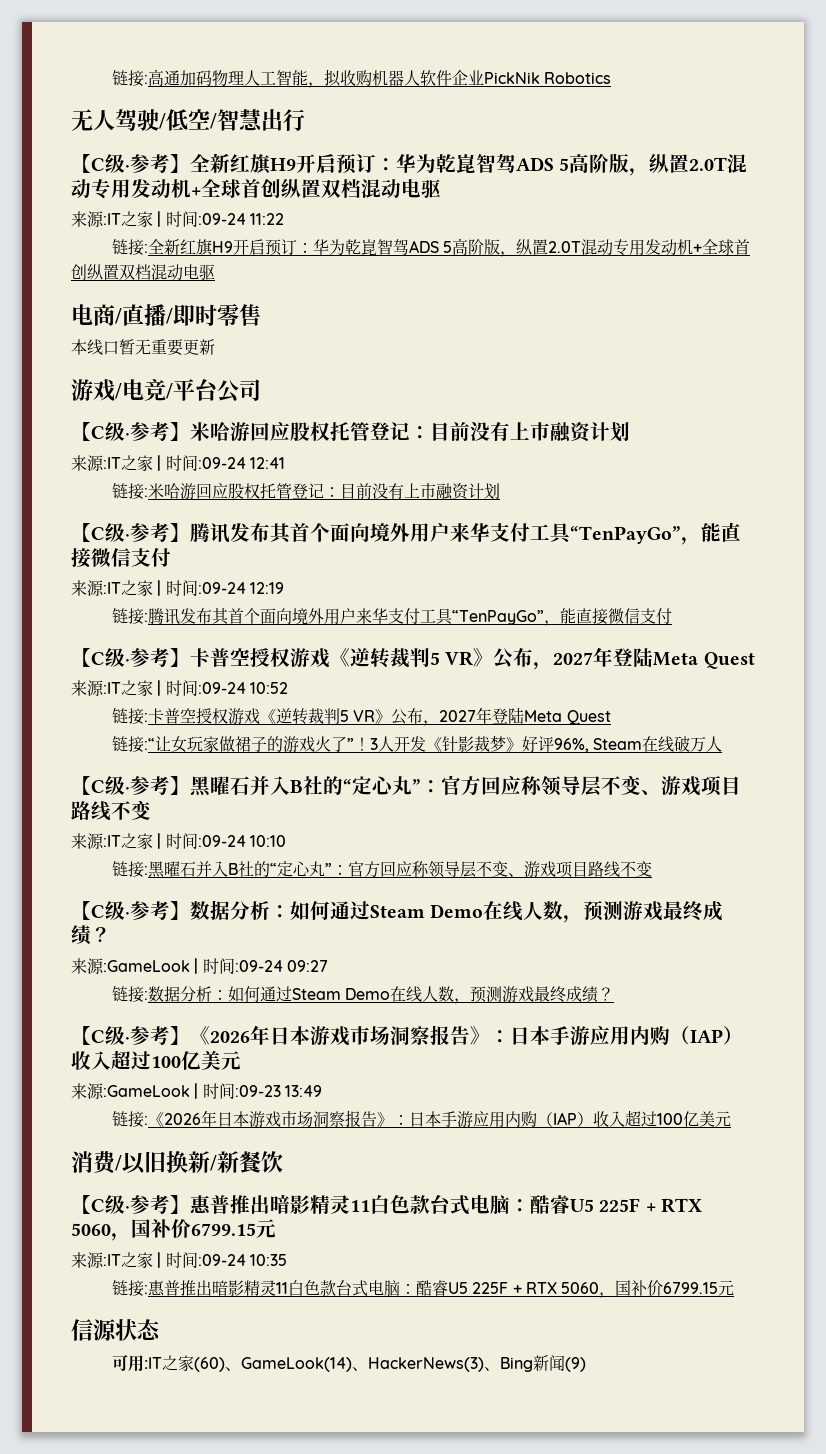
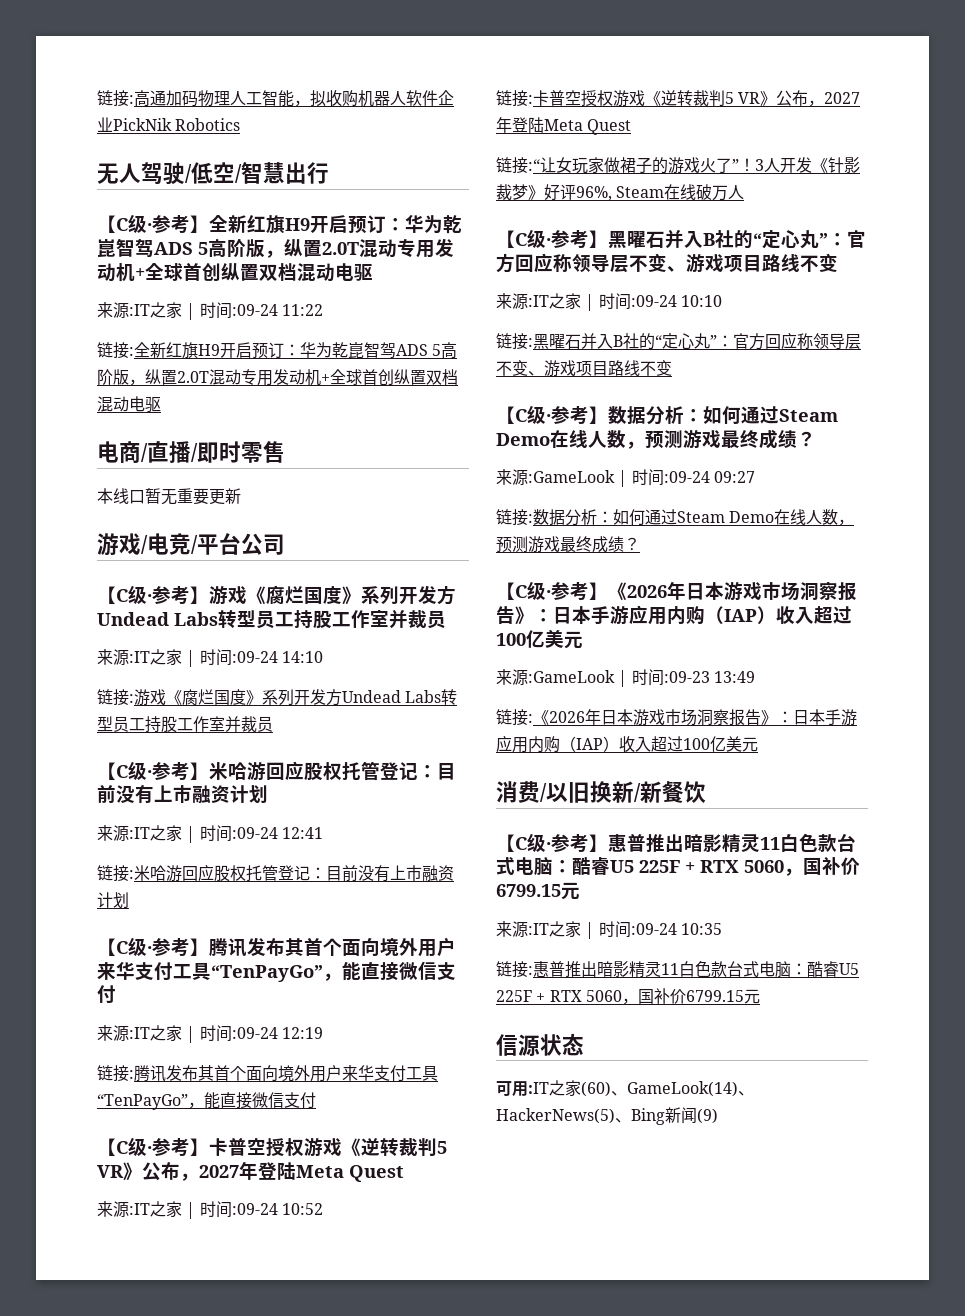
+ 【C级·参考】游戏《腐烂国度》系列开发方Undead Labs转型员工持股工作室并裁员
+ 来源:IT之家 | 时间:09-24 14:10
+ 链接:游戏《腐烂国度》系列开发方Undead Labs转型员工持股工作室并裁员
- 可用:IT之家(60)、GameLook(14)、HackerNews(3)、Bing新闻(9)
+ 可用:IT之家(60)、GameLook(14)、HackerNews(5)、Bing新闻(9)

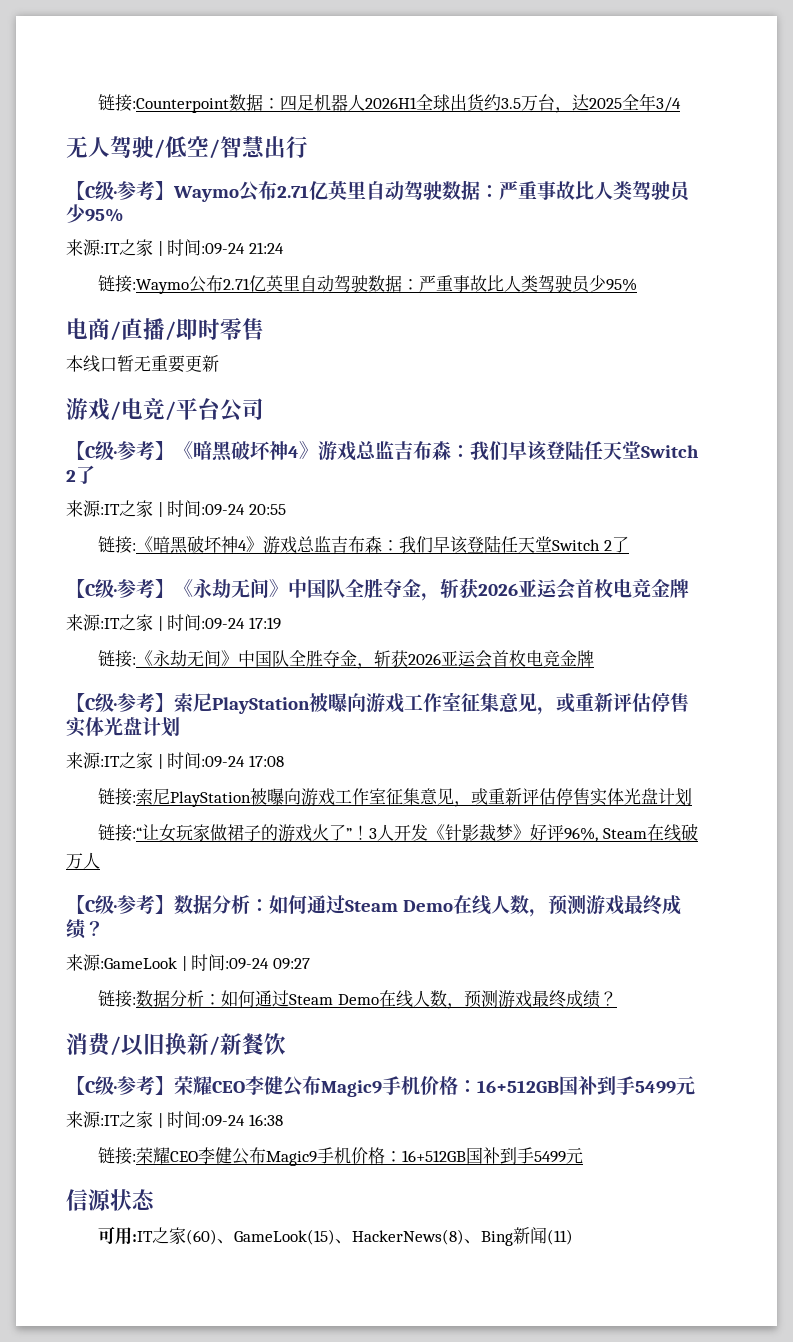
- 链接:高通加码物理人工智能，拟收购机器人软件企业PickNik Robotics
+ 链接:Counterpoint数据：四足机器人2026H1全球出货约3.5万台，达2025全年3/4
- 【C级·参考】全新红旗H9开启预订：华为乾崑智驾ADS 5高阶版，纵置2.0T混动专用发动机+全球首创纵置双档混动电驱
- 来源:IT之家 | 时间:09-24 11:22
- 链接:全新红旗H9开启预订：华为乾崑智驾ADS 5高阶版，纵置2.0T混动专用发动机+全球首创纵置双档混动电驱
+ 【C级·参考】Waymo公布2.71亿英里自动驾驶数据：严重事故比人类驾驶员少95%
+ 来源:IT之家 | 时间:09-24 21:24
+ 链接:Waymo公布2.71亿英里自动驾驶数据：严重事故比人类驾驶员少95%
- 【C级·参考】游戏《腐烂国度》系列开发方Undead Labs转型员工持股工作室并裁员
- 来源:IT之家 | 时间:09-24 14:10
- 链接:游戏《腐烂国度》系列开发方Undead Labs转型员工持股工作室并裁员
- 【C级·参考】米哈游回应股权托管登记：目前没有上市融资计划
+ 【C级·参考】《暗黑破坏神4》游戏总监吉布森：我们早该登陆任天堂Switch 2了
+ 来源:IT之家 | 时间:09-24 20:55
+ 链接:《暗黑破坏神4》游戏总监吉布森：我们早该登陆任天堂Switch 2了
+ 【C级·参考】《永劫无间》中国队全胜夺金，斩获2026亚运会首枚电竞金牌
+ 来源:IT之家 | 时间:09-24 17:19
+ 链接:《永劫无间》中国队全胜夺金，斩获2026亚运会首枚电竞金牌
+ 【C级·参考】索尼PlayStation被曝向游戏工作室征集意见，或重新评估停售实体光盘计划
- 来源:IT之家 | 时间:09-24 12:41
- 链接:米哈游回应股权托管登记：目前没有上市融资计划
- 【C级·参考】腾讯发布其首个面向境外用户来华支付工具“TenPayGo”，能直接微信支付
- 来源:IT之家 | 时间:09-24 12:19
- 链接:腾讯发布其首个面向境外用户来华支付工具“TenPayGo”，能直接微信支付
- 【C级·参考】卡普空授权游戏《逆转裁判5 VR》公布，2027年登陆Meta Quest
- 来源:IT之家 | 时间:09-24 10:52
- 链接:卡普空授权游戏《逆转裁判5 VR》公布，2027年登陆Meta Quest
+ 来源:IT之家 | 时间:09-24 17:08
+ 链接:索尼PlayStation被曝向游戏工作室征集意见，或重新评估停售实体光盘计划
- 【C级·参考】黑曜石并入B社的“定心丸”：官方回应称领导层不变、游戏项目路线不变
- 来源:IT之家 | 时间:09-24 10:10
- 链接:黑曜石并入B社的“定心丸”：官方回应称领导层不变、游戏项目路线不变
- 【C级·参考】《2026年日本游戏市场洞察报告》：日本手游应用内购（IAP）收入超过100亿美元
- 来源:GameLook | 时间:09-23 13:49
- 链接:《2026年日本游戏市场洞察报告》：日本手游应用内购（IAP）收入超过100亿美元
- 【C级·参考】惠普推出暗影精灵11白色款台式电脑：酷睿U5 225F + RTX 5060，国补价6799.15元
+ 【C级·参考】荣耀CEO李健公布Magic9手机价格：16+512GB国补到手5499元
- 来源:IT之家 | 时间:09-24 10:35
- 链接:惠普推出暗影精灵11白色款台式电脑：酷睿U5 225F + RTX 5060，国补价6799.15元
+ 来源:IT之家 | 时间:09-24 16:38
+ 链接:荣耀CEO李健公布Magic9手机价格：16+512GB国补到手5499元
- 可用:IT之家(60)、GameLook(14)、HackerNews(5)、Bing新闻(9)
+ 可用:IT之家(60)、GameLook(15)、HackerNews(8)、Bing新闻(11)

